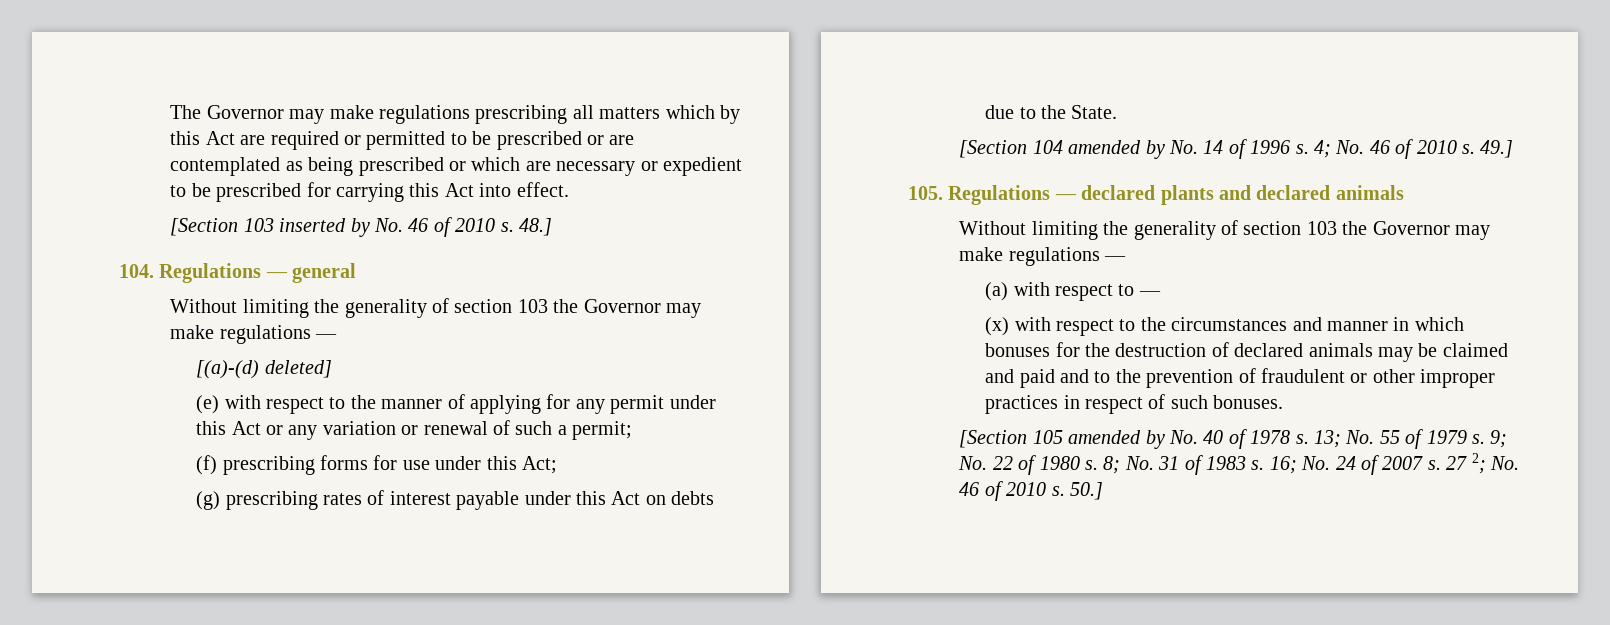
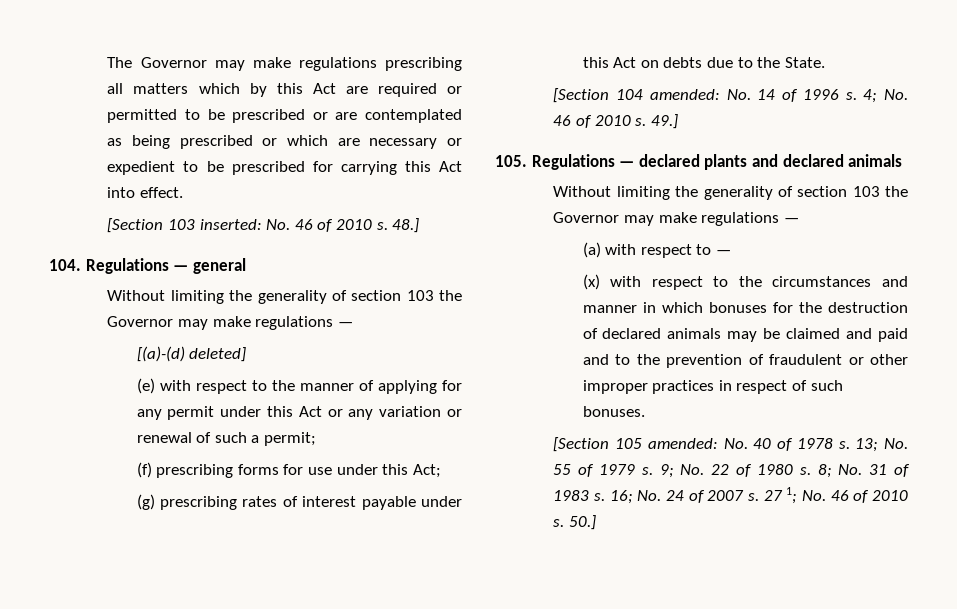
- [Section 103 inserted by No. 46 of 2010 s.
+ [Section 103 inserted: No. 46 of 2010 s.
- [Section 104 amended by No. 14 of 1996 s.
+ [Section 104 amended: No. 14 of 1996 s.
- [Section 105 amended by No. 40 of 1978 s.
+ [Section 105 amended: No. 40 of 1978 s.
- 27 2; No. 46 of 2010 s.
+ 27 1; No. 46 of 2010 s.

